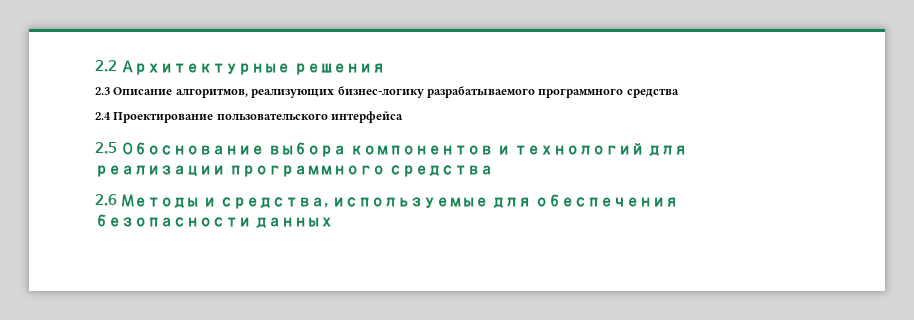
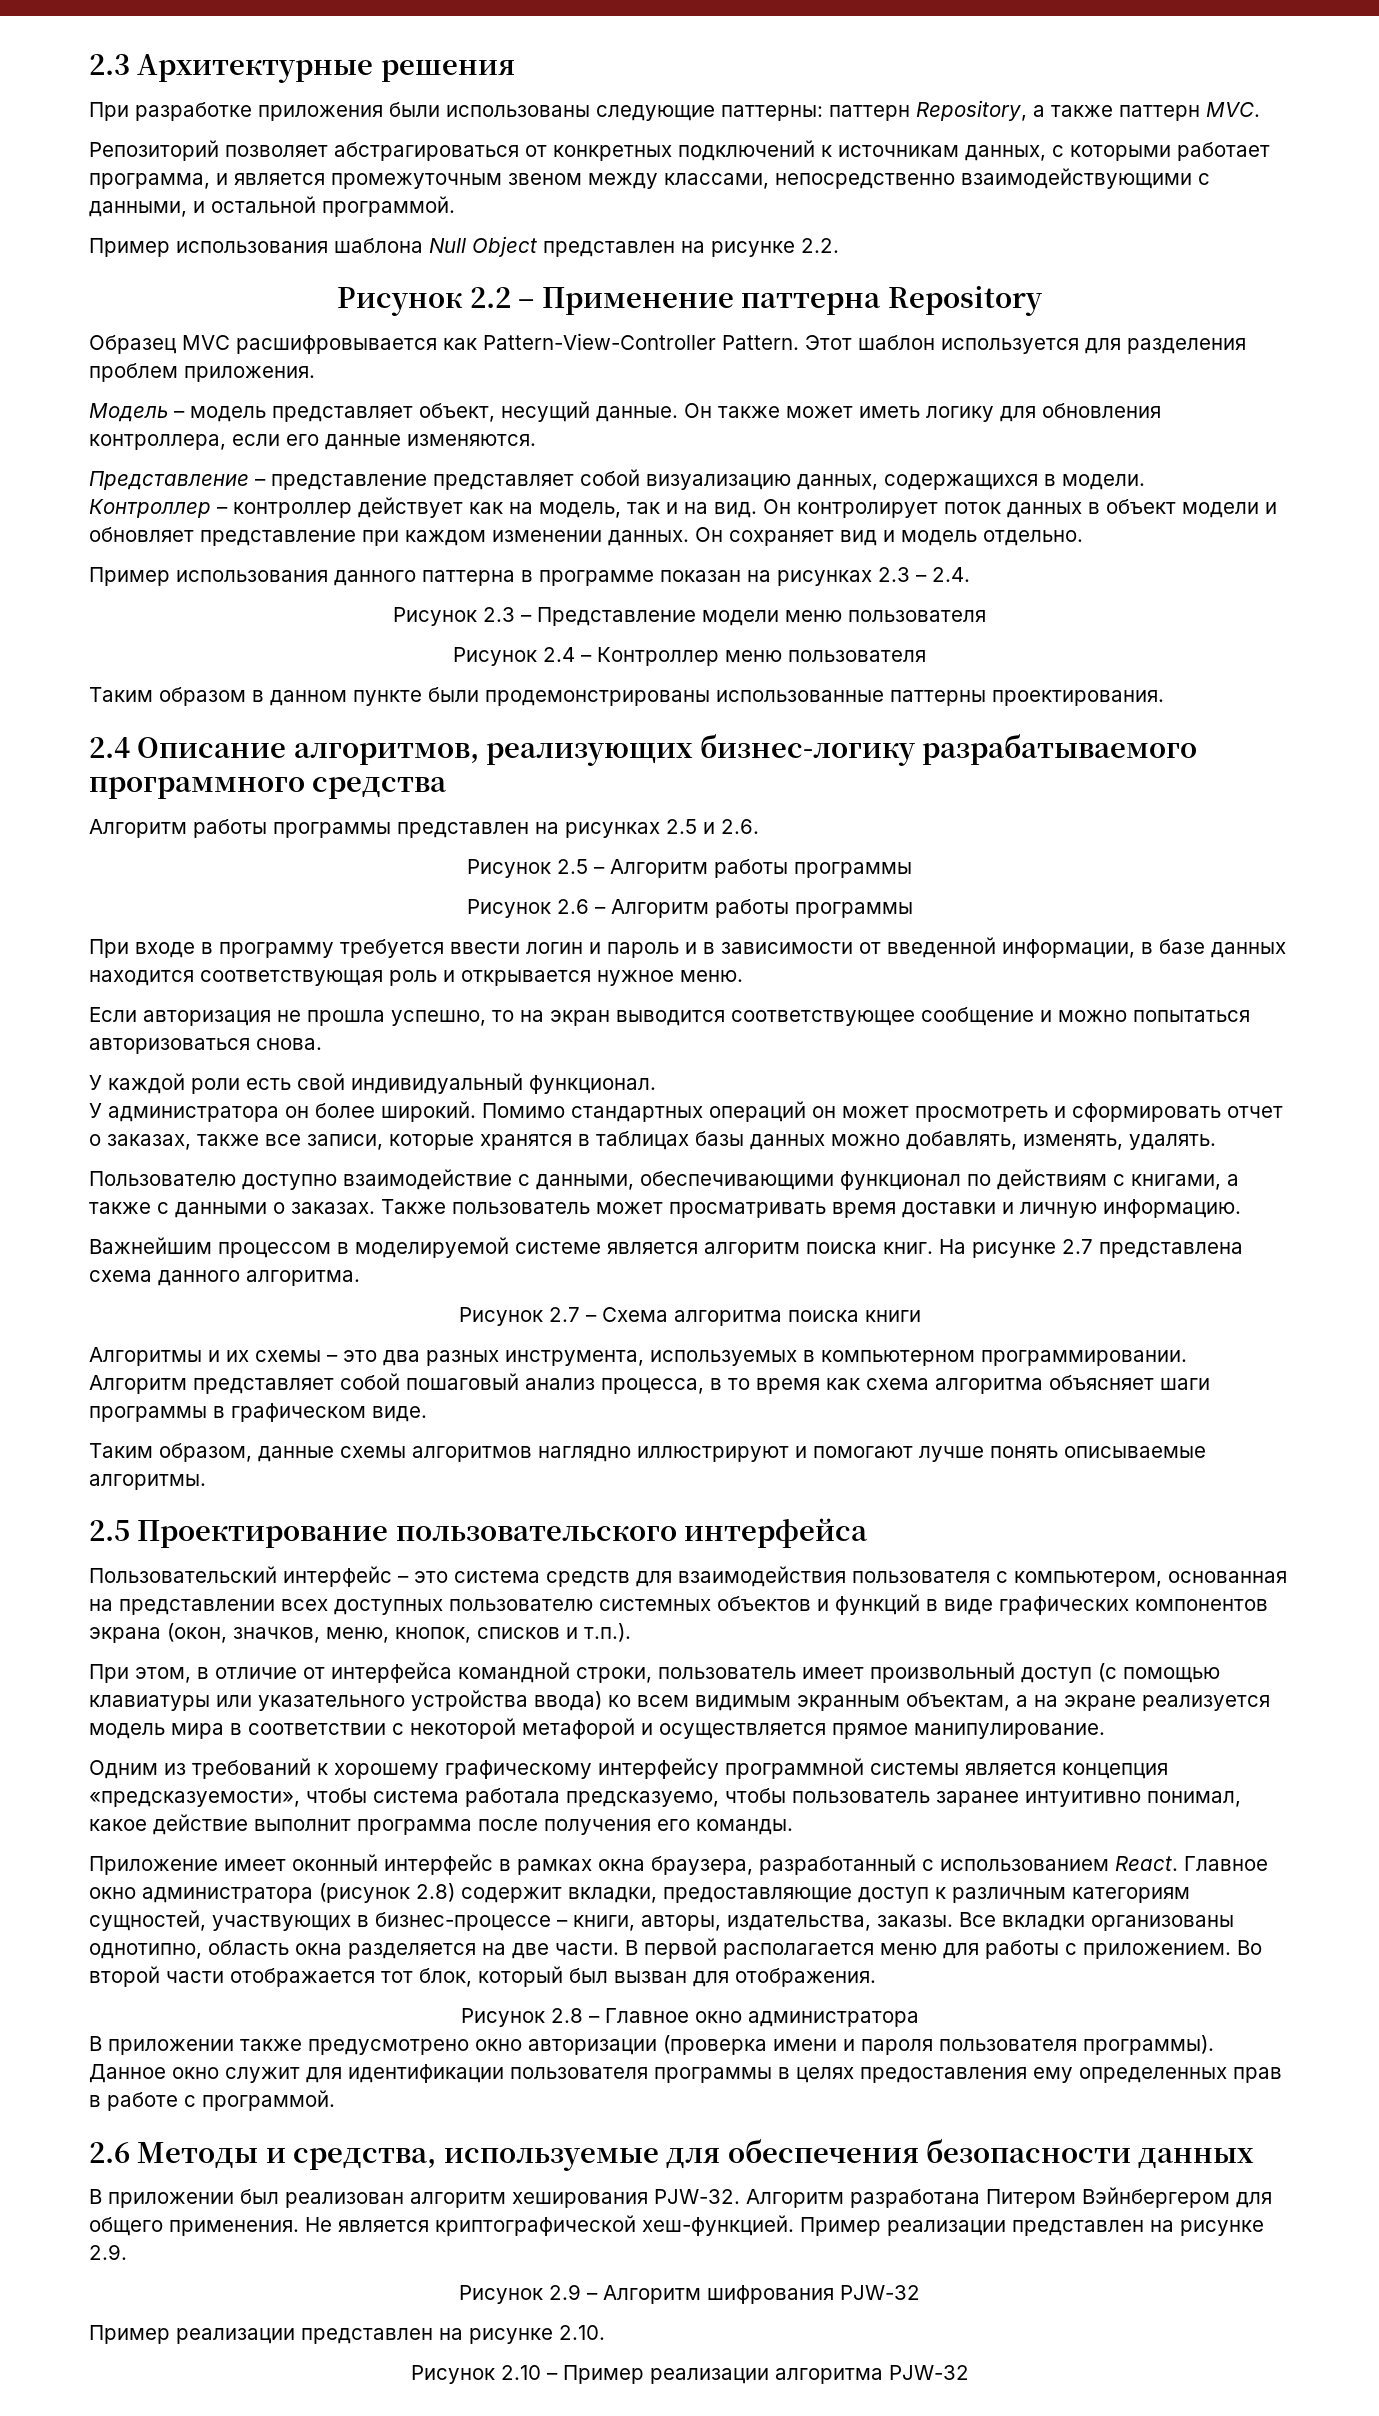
- 2.2 Архитектурные решения
+ 2.3 Архитектурные решения
- 2.3 Описание алгоритмов, реализующих бизнес-логику разрабатываемого программного средства
+ При разработке приложения были использованы следующие паттерны: паттерн Repository, а также паттерн MVC.
+ Репозиторий позволяет абстрагироваться от конкретных подключений к источникам данных, с которыми работает программа, и является промежуточным звеном между классами, непосредственно взаимодействующими с данными, и остальной программой.
+ Пример использования шаблона Null Object представлен на рисунке 2.2.
+ Рисунок 2.2 – Применение паттерна Repository
+ Образец MVC расшифровывается как Pattern-View-Controller Pattern. Этот шаблон используется для разделения проблем приложения.
+ Модель – модель представляет объект, несущий данные. Он также может иметь логику для обновления контроллера, если его данные изменяются.
+ Представление – представление представляет собой визуализацию данных, содержащихся в модели.
+ Контроллер – контроллер действует как на модель, так и на вид. Он контролирует поток данных в объект модели и обновляет представление при каждом изменении данных. Он сохраняет вид и модель отдельно.
+ Пример использования данного паттерна в программе показан на рисунках 2.3 – 2.4.
+ Рисунок 2.3 – Представление модели меню пользователя
+ Рисунок 2.4 – Контроллер меню пользователя
+ Таким образом в данном пункте были продемонстрированы использованные паттерны проектирования.
+ 2.4 Описание алгоритмов, реализующих бизнес-логику разрабатываемого программного средства
- 2.4 Проектирование пользовательского интерфейса
- 2.5 Обоснование выбора компонентов и технологий для реализации программного средства
+ Алгоритм работы программы представлен на рисунках 2.5 и 2.6.
+ Рисунок 2.5 – Алгоритм работы программы
+ Рисунок 2.6 – Алгоритм работы программы
+ При входе в программу требуется ввести логин и пароль и в зависимости от введенной информации, в базе данных находится соответствующая роль и открывается нужное меню.
+ Если авторизация не прошла успешно, то на экран выводится соответствующее сообщение и можно попытаться авторизоваться снова.
+ У каждой роли есть свой индивидуальный функционал.
+ У администратора он более широкий. Помимо стандартных операций он может просмотреть и сформировать отчет о заказах, также все записи, которые хранятся в таблицах базы данных можно добавлять, изменять, удалять.
+ Пользователю доступно взаимодействие с данными, обеспечивающими функционал по действиям с книгами, а также с данными о заказах. Также пользователь может просматривать время доставки и личную информацию.
+ Важнейшим процессом в моделируемой системе является алгоритм поиска книг. На рисунке 2.7 представлена схема данного алгоритма.
+ Рисунок 2.7 – Схема алгоритма поиска книги
+ Алгоритмы и их схемы – это два разных инструмента, используемых в компьютерном программировании. Алгоритм представляет собой пошаговый анализ процесса, в то время как схема алгоритма объясняет шаги программы в графическом виде.
+ Таким образом, данные схемы алгоритмов наглядно иллюстрируют и помогают лучше понять описываемые алгоритмы.
+ 2.5 Проектирование пользовательского интерфейса
+ Пользовательский интерфейс – это система средств для взаимодействия пользователя с компьютером, основанная на представлении всех доступных пользователю системных объектов и функций в виде графических компонентов экрана (окон, значков, меню, кнопок, списков и т.п.).
+ При этом, в отличие от интерфейса командной строки, пользователь имеет произвольный доступ (с помощью клавиатуры или указательного устройства ввода) ко всем видимым экранным объектам, а на экране реализуется модель мира в соответствии с некоторой метафорой и осуществляется прямое манипулирование.
+ Одним из требований к хорошему графическому интерфейсу программной системы является концепция «предсказуемости», чтобы система работала предсказуемо, чтобы пользователь заранее интуитивно понимал, какое действие выполнит программа после получения его команды.
+ Приложение имеет оконный интерфейс в рамках окна браузера, разработанный с использованием React. Главное окно администратора (рисунок 2.8) содержит вкладки, предоставляющие доступ к различным категориям сущностей, участвующих в бизнес-процессе – книги, авторы, издательства, заказы. Все вкладки организованы однотипно, область окна разделяется на две части. В первой располагается меню для работы с приложением. Во второй части отображается тот блок, который был вызван для отображения.
+ Рисунок 2.8 – Главное окно администратора
+ В приложении также предусмотрено окно авторизации (проверка имени и пароля пользователя программы). Данное окно служит для идентификации пользователя программы в целях предоставления ему определенных прав в работе с программой.
+ В приложении был реализован алгоритм хеширования PJW-32. Алгоритм разработана Питером Вэйнбергером для общего применения. Не является криптографической хеш-функцией. Пример реализации представлен на рисунке 2.9.
+ Рисунок 2.9 – Алгоритм шифрования PJW-32
+ Пример реализации представлен на рисунке 2.10.
+ Рисунок 2.10 – Пример реализации алгоритма PJW-32

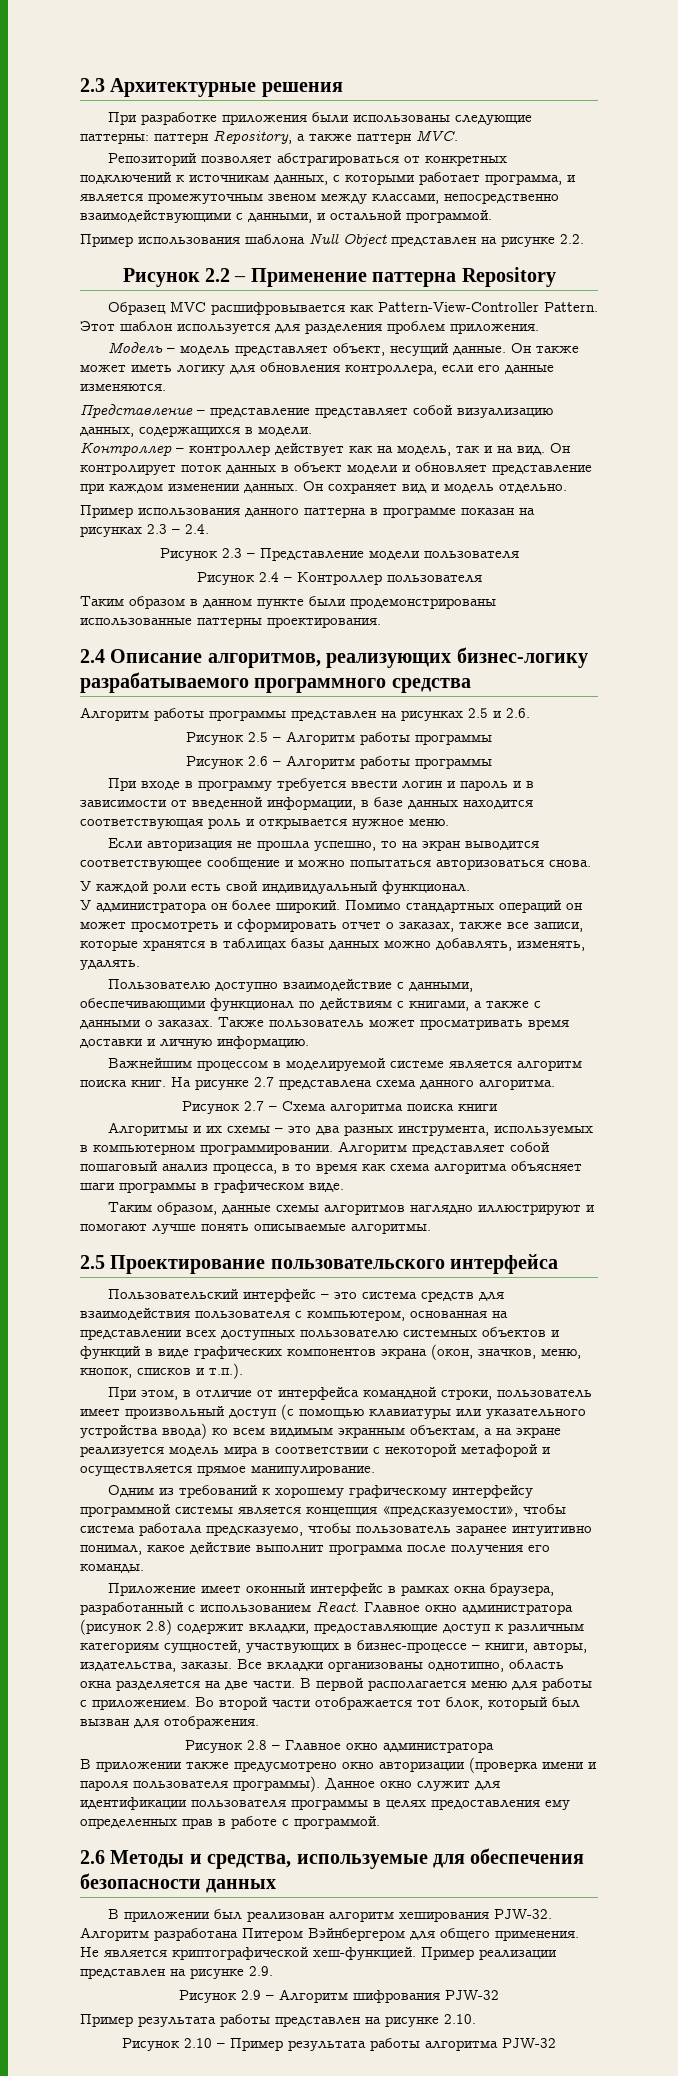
- Рисунок 2.3 – Представление модели меню пользователя
+ Рисунок 2.3 – Представление модели пользователя
- Рисунок 2.4 – Контроллер меню пользователя
+ Рисунок 2.4 – Контроллер пользователя
- Пример реализации представлен на рисунке 2.10.
+ Пример результата работы представлен на рисунке 2.10.
- Рисунок 2.10 – Пример реализации алгоритма PJW-32
+ Рисунок 2.10 – Пример результата работы алгоритма PJW-32

